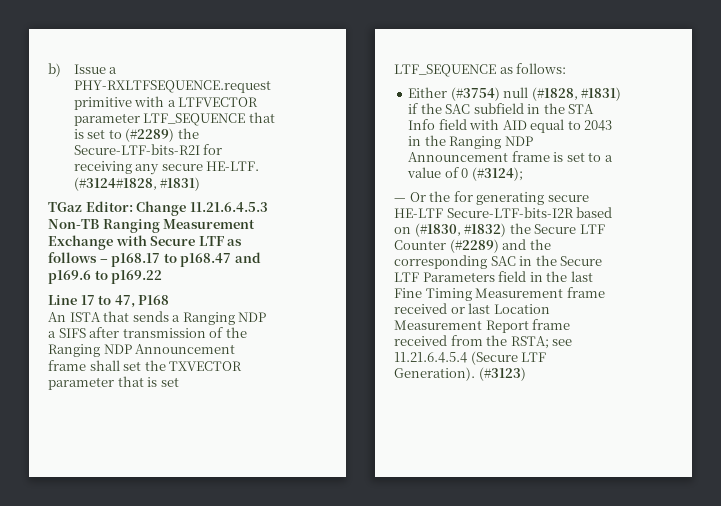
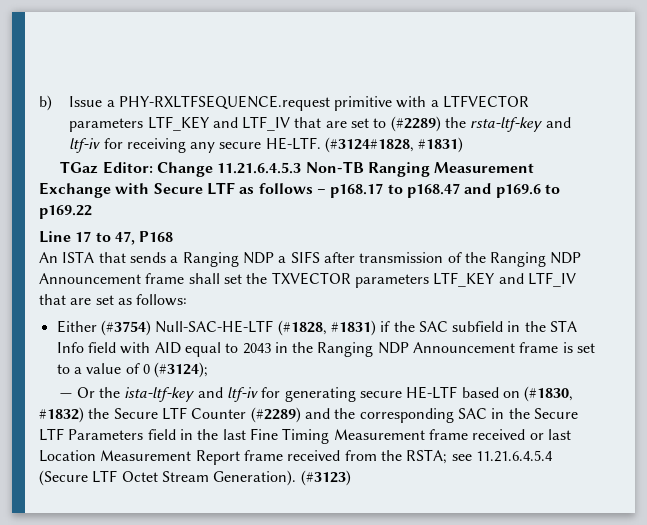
- b) Issue a PHY-RXLTFSEQUENCE.request primitive with a LTFVECTOR parameter LTF_SEQUENCE that is set to (#2289) the Secure-LTF-bits-R2I for receiving any secure HE-LTF.
+ b) Issue a PHY-RXLTFSEQUENCE.request primitive with a LTFVECTOR parameters LTF_KEY and LTF_IV that are set to (#2289) the rsta-ltf-key and ltf-iv for receiving any secure HE-LTF.
- An ISTA that sends a Ranging NDP a SIFS after transmission of the Ranging NDP Announcement frame shall set the TXVECTOR parameter that is set LTF_SEQUENCE as follows:
+ An ISTA that sends a Ranging NDP a SIFS after transmission of the Ranging NDP Announcement frame shall set the TXVECTOR parameters LTF_KEY and LTF_IV that are set as follows:
- Either (#3754) null (#1828, #1831) if the SAC subfield in the STA Info field with AID equal to 2043 in the Ranging NDP Announcement frame is set to a value of 0 (#3124);
+ Either (#3754) Null-SAC-HE-LTF (#1828, #1831) if the SAC subfield in the STA Info field with AID equal to 2043 in the Ranging NDP Announcement frame is set to a value of 0 (#3124);
- — Or the for generating secure HE-LTF Secure-LTF-bits-I2R based on (#1830, #1832) the Secure LTF Counter (#2289) and the corresponding SAC in the Secure LTF Parameters field in the last Fine Timing Measurement frame received or last Location Measurement Report frame received from the RSTA; see 11.21.6.4.5.4 (Secure LTF Generation).
+ — Or the ista-ltf-key and ltf-iv for generating secure HE-LTF based on (#1830, #1832) the Secure LTF Counter (#2289) and the corresponding SAC in the Secure LTF Parameters field in the last Fine Timing Measurement frame received or last Location Measurement Report frame received from the RSTA; see 11.21.6.4.5.4 (Secure LTF Octet Stream Generation).

